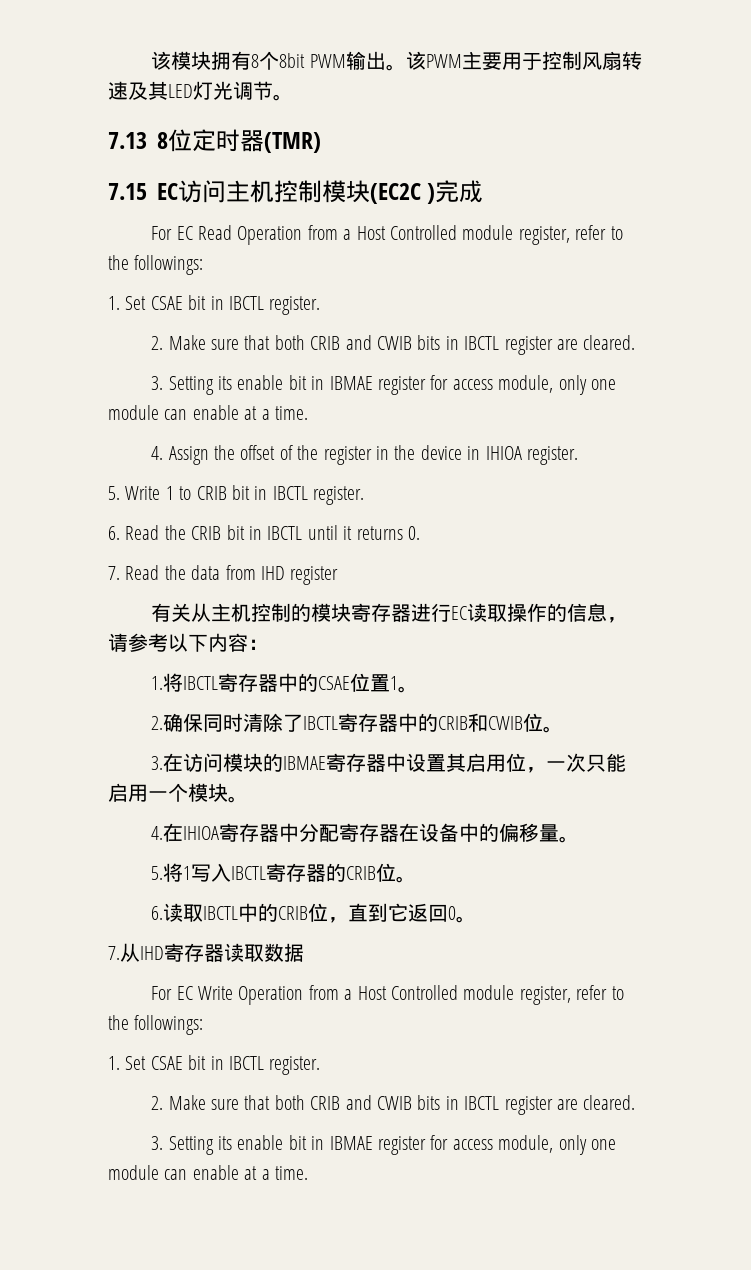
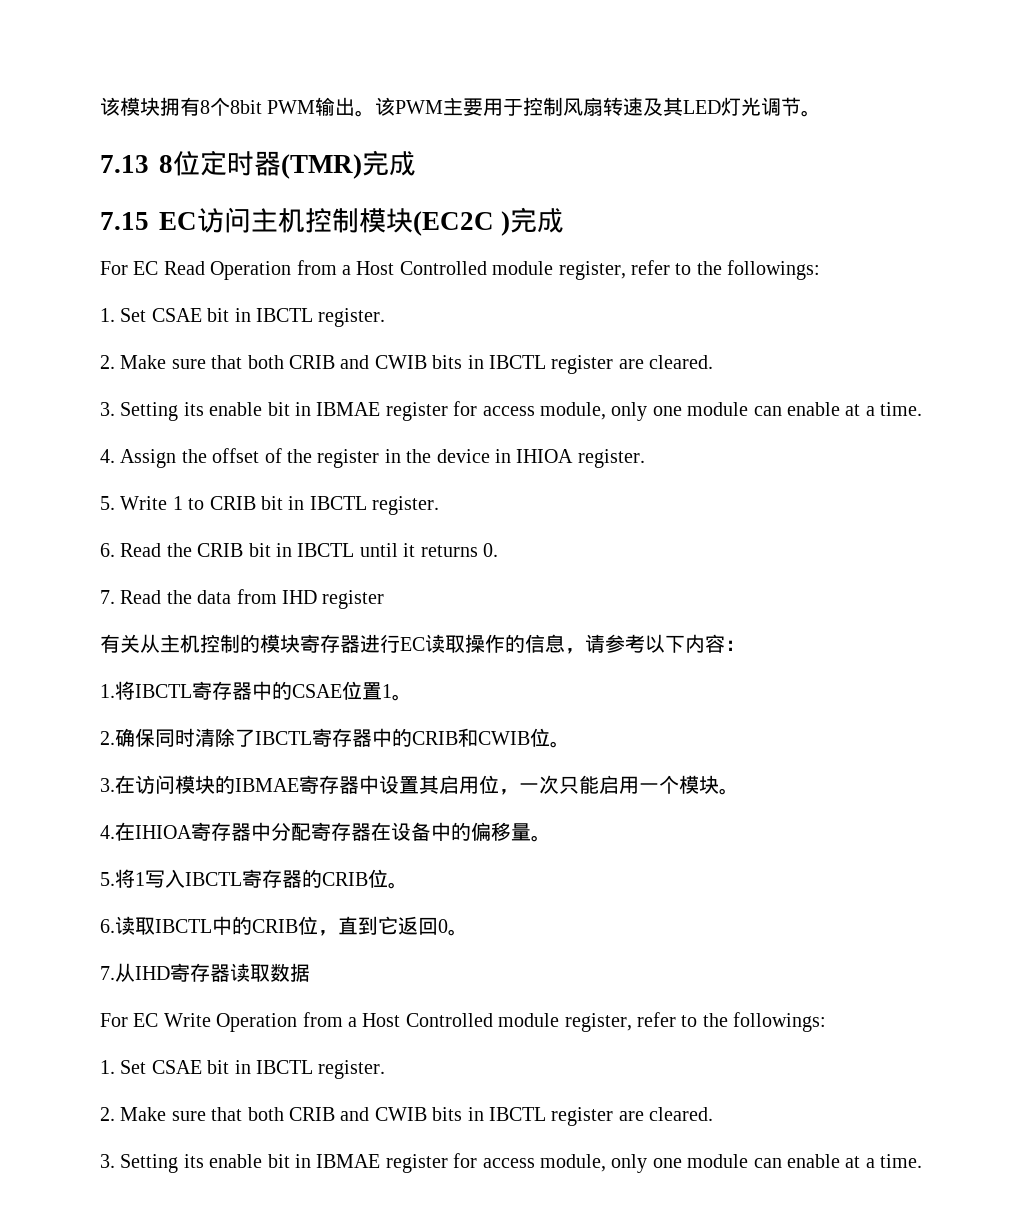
- 7.13 8位定时器(TMR)
+ 7.13 8位定时器(TMR)完成

